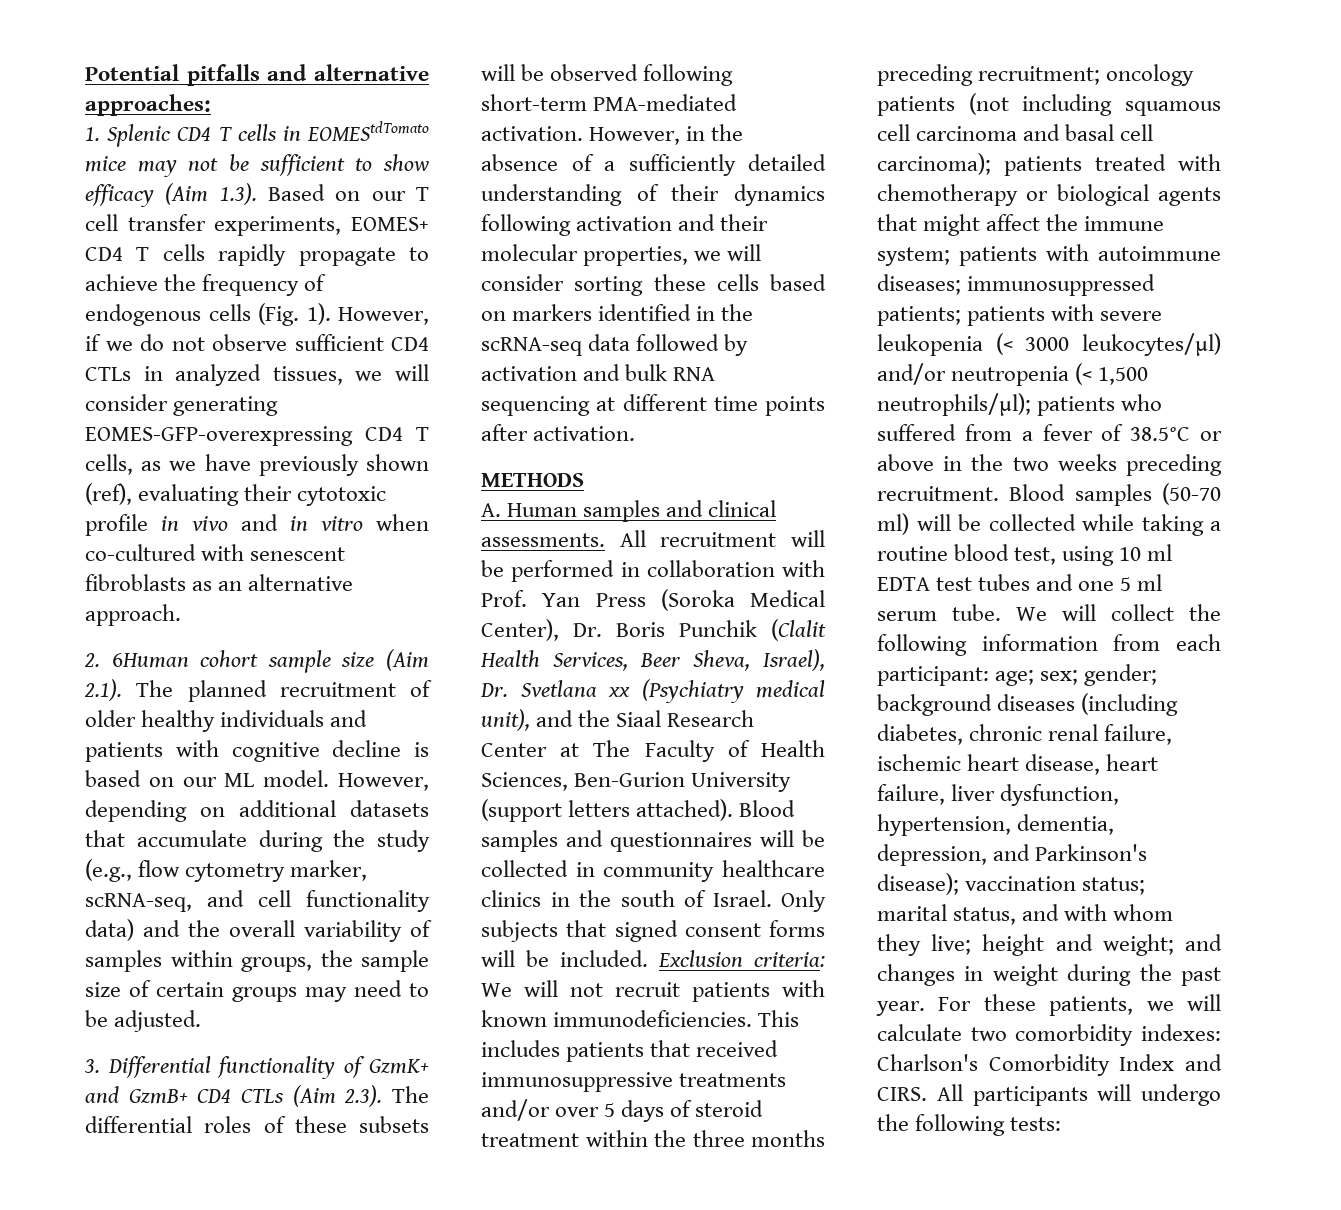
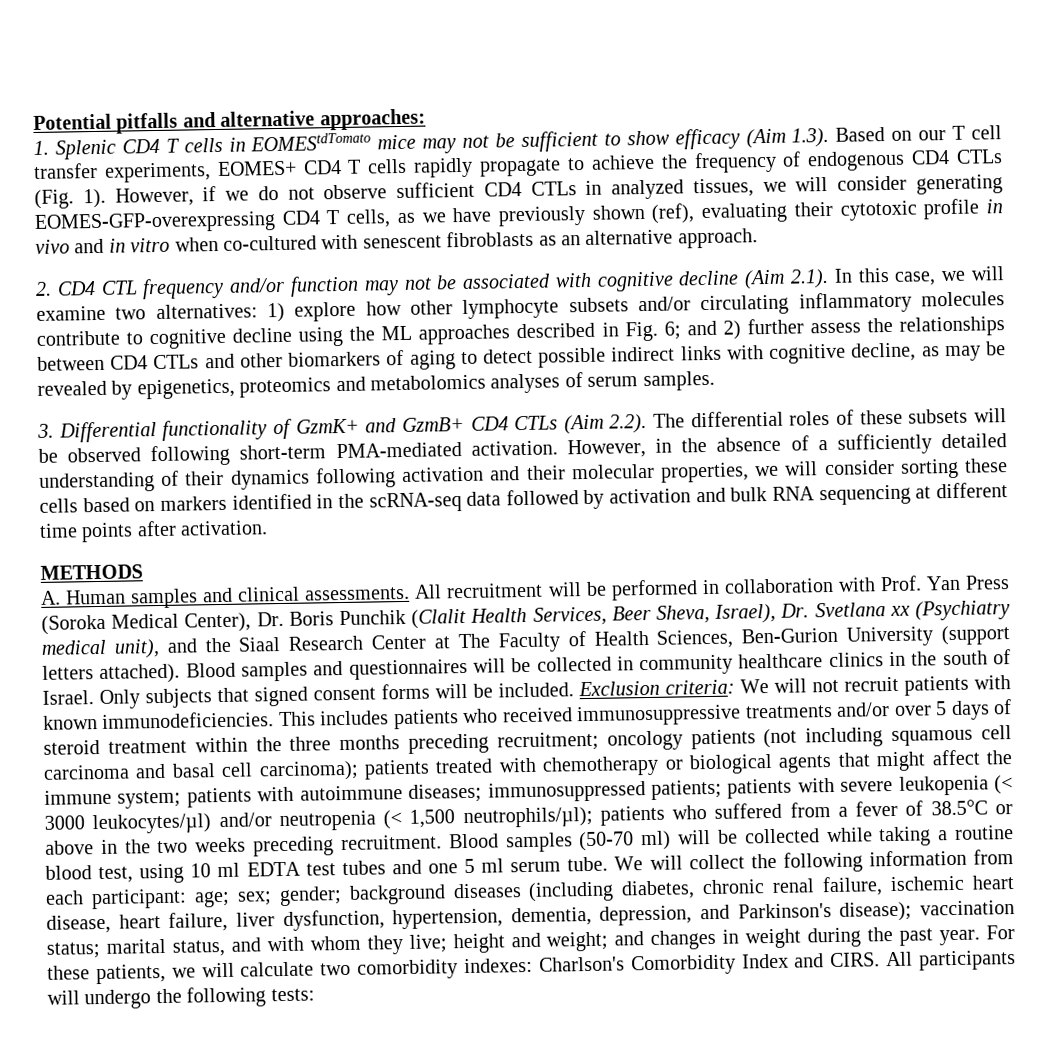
- 1. Splenic CD4 T cells in EOMEStdTomato mice may not be sufficient to show efficacy (Aim 1.3). Based on our T cell transfer experiments, EOMES+ CD4 T cells rapidly propagate to achieve the frequency of endogenous cells (Fig. 1).
+ 1. Splenic CD4 T cells in EOMEStdTomato mice may not be sufficient to show efficacy (Aim 1.3). Based on our T cell transfer experiments, EOMES+ CD4 T cells rapidly propagate to achieve the frequency of endogenous CD4 CTLs (Fig. 1).
- 2. 6Human cohort sample size (Aim 2.1). The planned recruitment of older healthy individuals and patients with cognitive decline is based on our ML model. However, depending on additional datasets that accumulate during the study (e.g., flow cytometry marker, scRNA-seq, and cell functionality data) and the overall variability of samples within groups, the sample size of certain groups may need to be adjusted.
+ 2. CD4 CTL frequency and/or function may not be associated with cognitive decline (Aim 2.1). In this case, we will examine two alternatives: 1) explore how other lymphocyte subsets and/or circulating inflammatory molecules contribute to cognitive decline using the ML approaches described in Fig. 6; and 2) further assess the relationships between CD4 CTLs and other biomarkers of aging to detect possible indirect links with cognitive decline, as may be revealed by epigenetics, proteomics and metabolomics analyses of serum samples.
- 3. Differential functionality of GzmK+ and GzmB+ CD4 CTLs (Aim 2.3). The differential roles of these subsets will be observed following short-term PMA-mediated activation.
+ 3. Differential functionality of GzmK+ and GzmB+ CD4 CTLs (Aim 2.2). The differential roles of these subsets will be observed following short-term PMA-mediated activation.
- This includes patients that received immunosuppressive treatments and/or over 5 days of steroid treatment within the three months preceding recruitment;
+ This includes patients who received immunosuppressive treatments and/or over 5 days of steroid treatment within the three months preceding recruitment;

